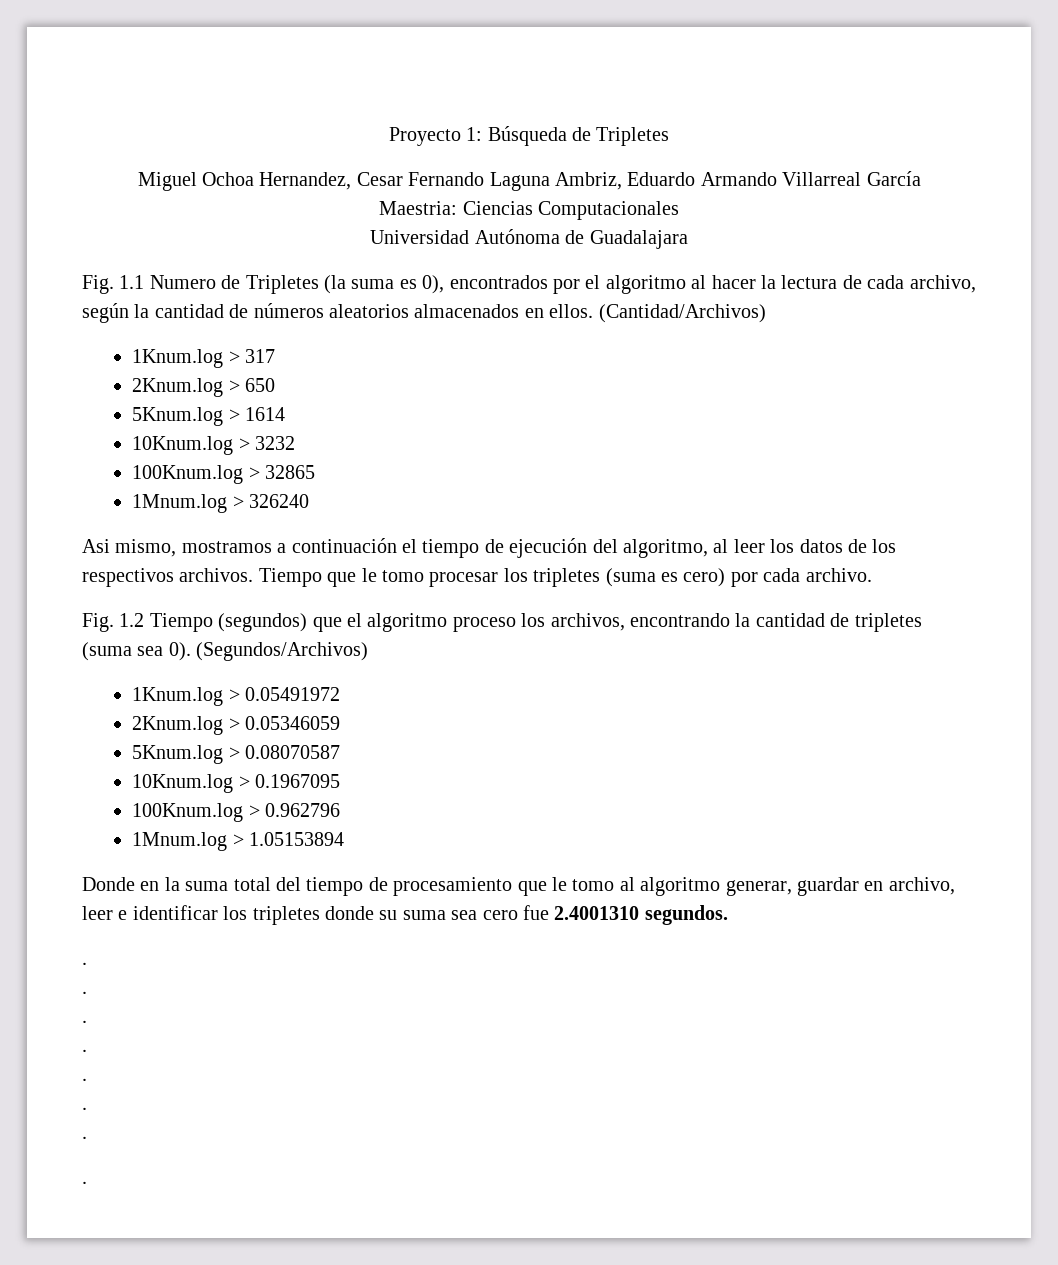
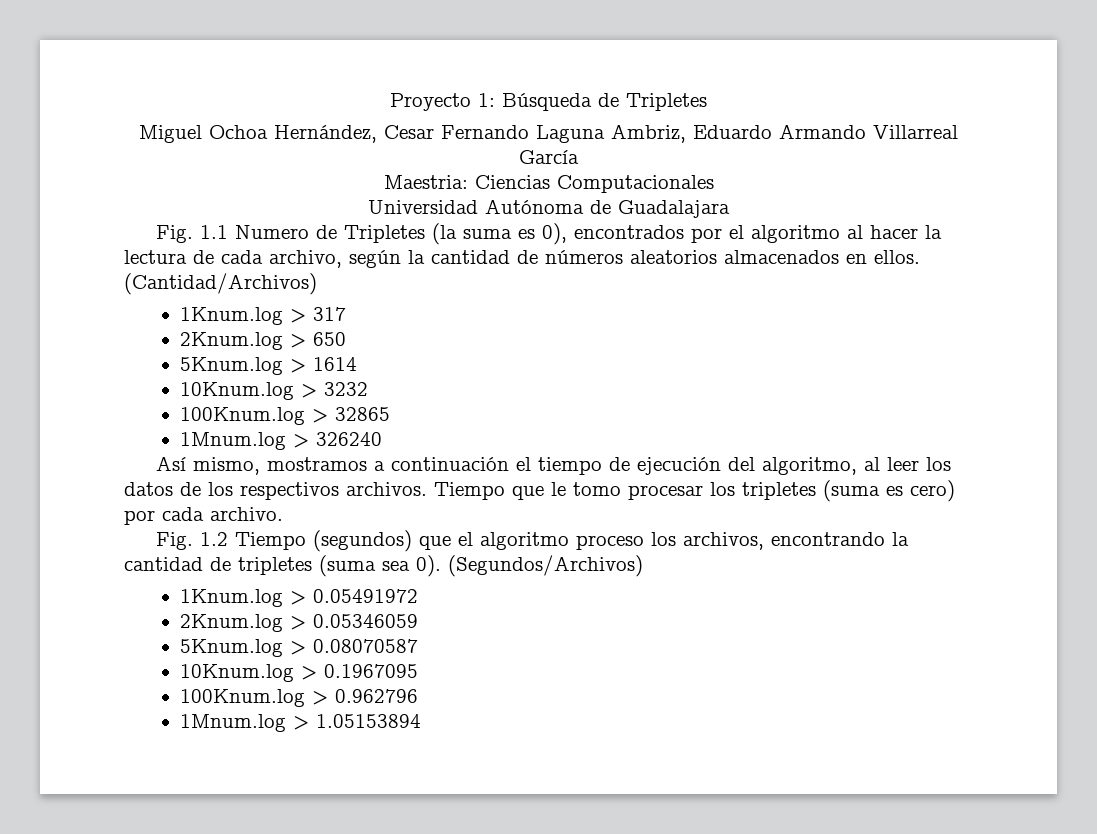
- Miguel Ochoa Hernandez, Cesar Fernando Laguna Ambriz, Eduardo Armando Villarreal García
+ Miguel Ochoa Hernández, Cesar Fernando Laguna Ambriz, Eduardo Armando Villarreal García
- Asi mismo, mostramos a continuación el tiempo de ejecución del algoritmo, al leer los datos de los respectivos archivos.
+ Así mismo, mostramos a continuación el tiempo de ejecución del algoritmo, al leer los datos de los respectivos archivos.
- Donde en la suma total del tiempo de procesamiento que le tomo al algoritmo generar, guardar en archivo, leer e identificar los tripletes donde su suma sea cero fue 2.4001310 segundos.
- .
- .
- .
- .
- .
- .
- .
- .

